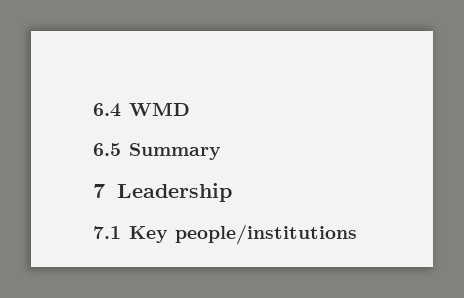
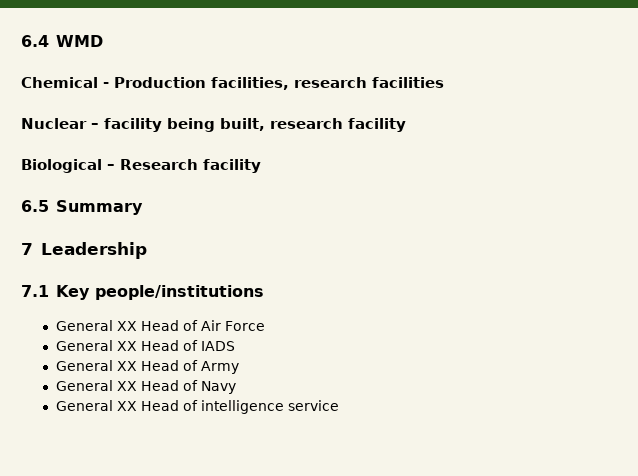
+ Chemical - Production facilities, research facilities
+ Nuclear – facility being built, research facility
+ Biological – Research facility
+ General XX Head of Air Force
+ General XX Head of IADS
+ General XX Head of Army
+ General XX Head of Navy
+ General XX Head of intelligence service

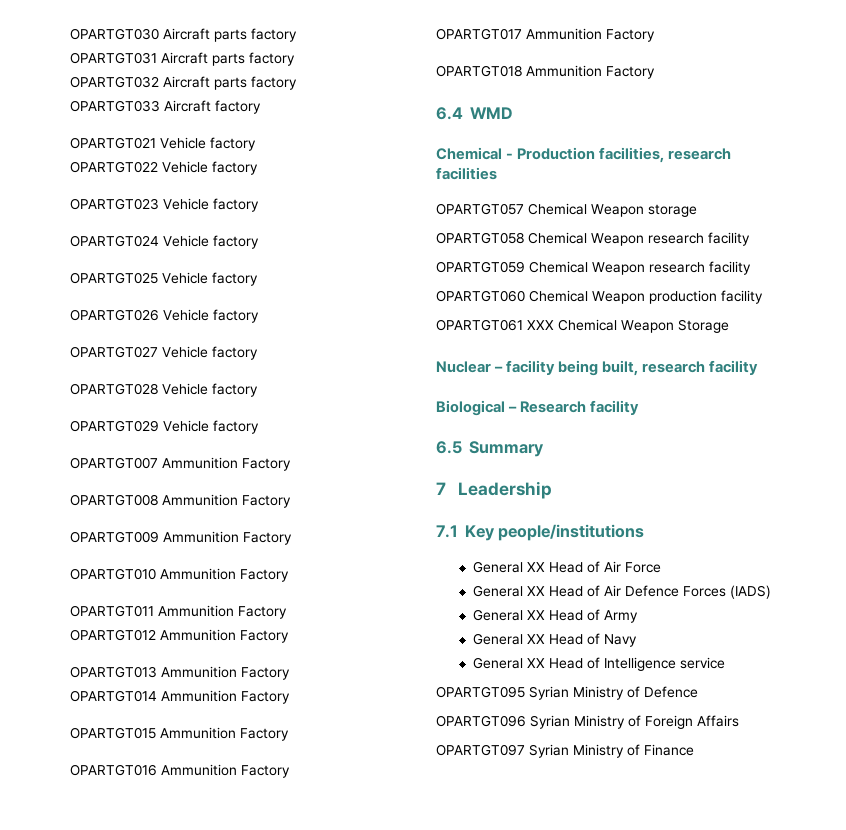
+ OPARTGT030 Aircraft parts factory
+ OPARTGT031 Aircraft parts factory
+ OPARTGT032 Aircraft parts factory
+ OPARTGT033 Aircraft factory
+ OPARTGT021 Vehicle factory
+ OPARTGT022 Vehicle factory
+ OPARTGT023 Vehicle factory
+ OPARTGT024 Vehicle factory
+ OPARTGT025 Vehicle factory
+ OPARTGT026 Vehicle factory
+ OPARTGT027 Vehicle factory
+ OPARTGT028 Vehicle factory
+ OPARTGT029 Vehicle factory
+ OPARTGT007 Ammunition Factory
+ OPARTGT008 Ammunition Factory
+ OPARTGT009 Ammunition Factory
+ OPARTGT010 Ammunition Factory
+ OPARTGT011 Ammunition Factory
+ OPARTGT012 Ammunition Factory
+ OPARTGT013 Ammunition Factory
+ OPARTGT014 Ammunition Factory
+ OPARTGT015 Ammunition Factory
+ OPARTGT016 Ammunition Factory
+ OPARTGT017 Ammunition Factory
+ OPARTGT018 Ammunition Factory
+ OPARTGT057 Chemical Weapon storage
+ OPARTGT058 Chemical Weapon research facility
+ OPARTGT059 Chemical Weapon research facility
+ OPARTGT060 Chemical Weapon production facility
+ OPARTGT061 XXX Chemical Weapon Storage
- General XX Head of IADS
+ General XX Head of Air Defence Forces (IADS)
- General XX Head of intelligence service
+ General XX Head of Intelligence service
+ OPARTGT095 Syrian Ministry of Defence
+ OPARTGT096 Syrian Ministry of Foreign Affairs
+ OPARTGT097 Syrian Ministry of Finance

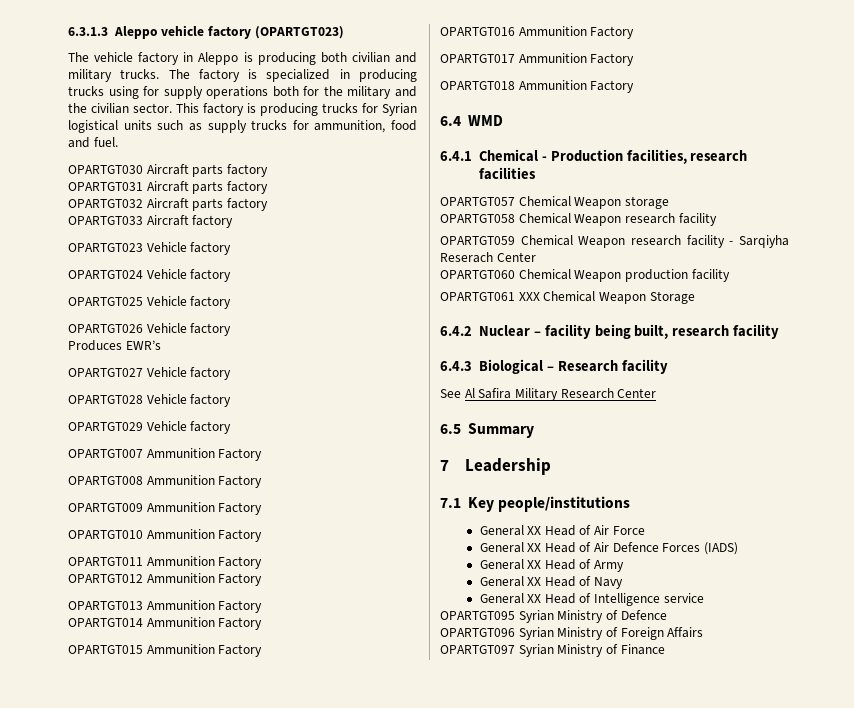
+ 6.3.1.3 Aleppo vehicle factory (OPARTGT023)
+ The vehicle factory in Aleppo is producing both civilian and military trucks. The factory is specialized in producing trucks using for supply operations both for the military and the civilian sector. This factory is producing trucks for Syrian logistical units such as supply trucks for ammunition, food and fuel.
- OPARTGT021 Vehicle factory
- OPARTGT022 Vehicle factory
+ Produces EWR’s
- Chemical - Production facilities, research facilities
+ 6.4.1 Chemical - Production facilities, research facilities
- OPARTGT059 Chemical Weapon research facility
+ OPARTGT059 Chemical Weapon research facility - Sarqiyha Reserach Center
- Nuclear – facility being built, research facility
+ 6.4.2 Nuclear – facility being built, research facility
- Biological – Research facility
+ 6.4.3 Biological – Research facility
+ See Al Safira Military Research Center

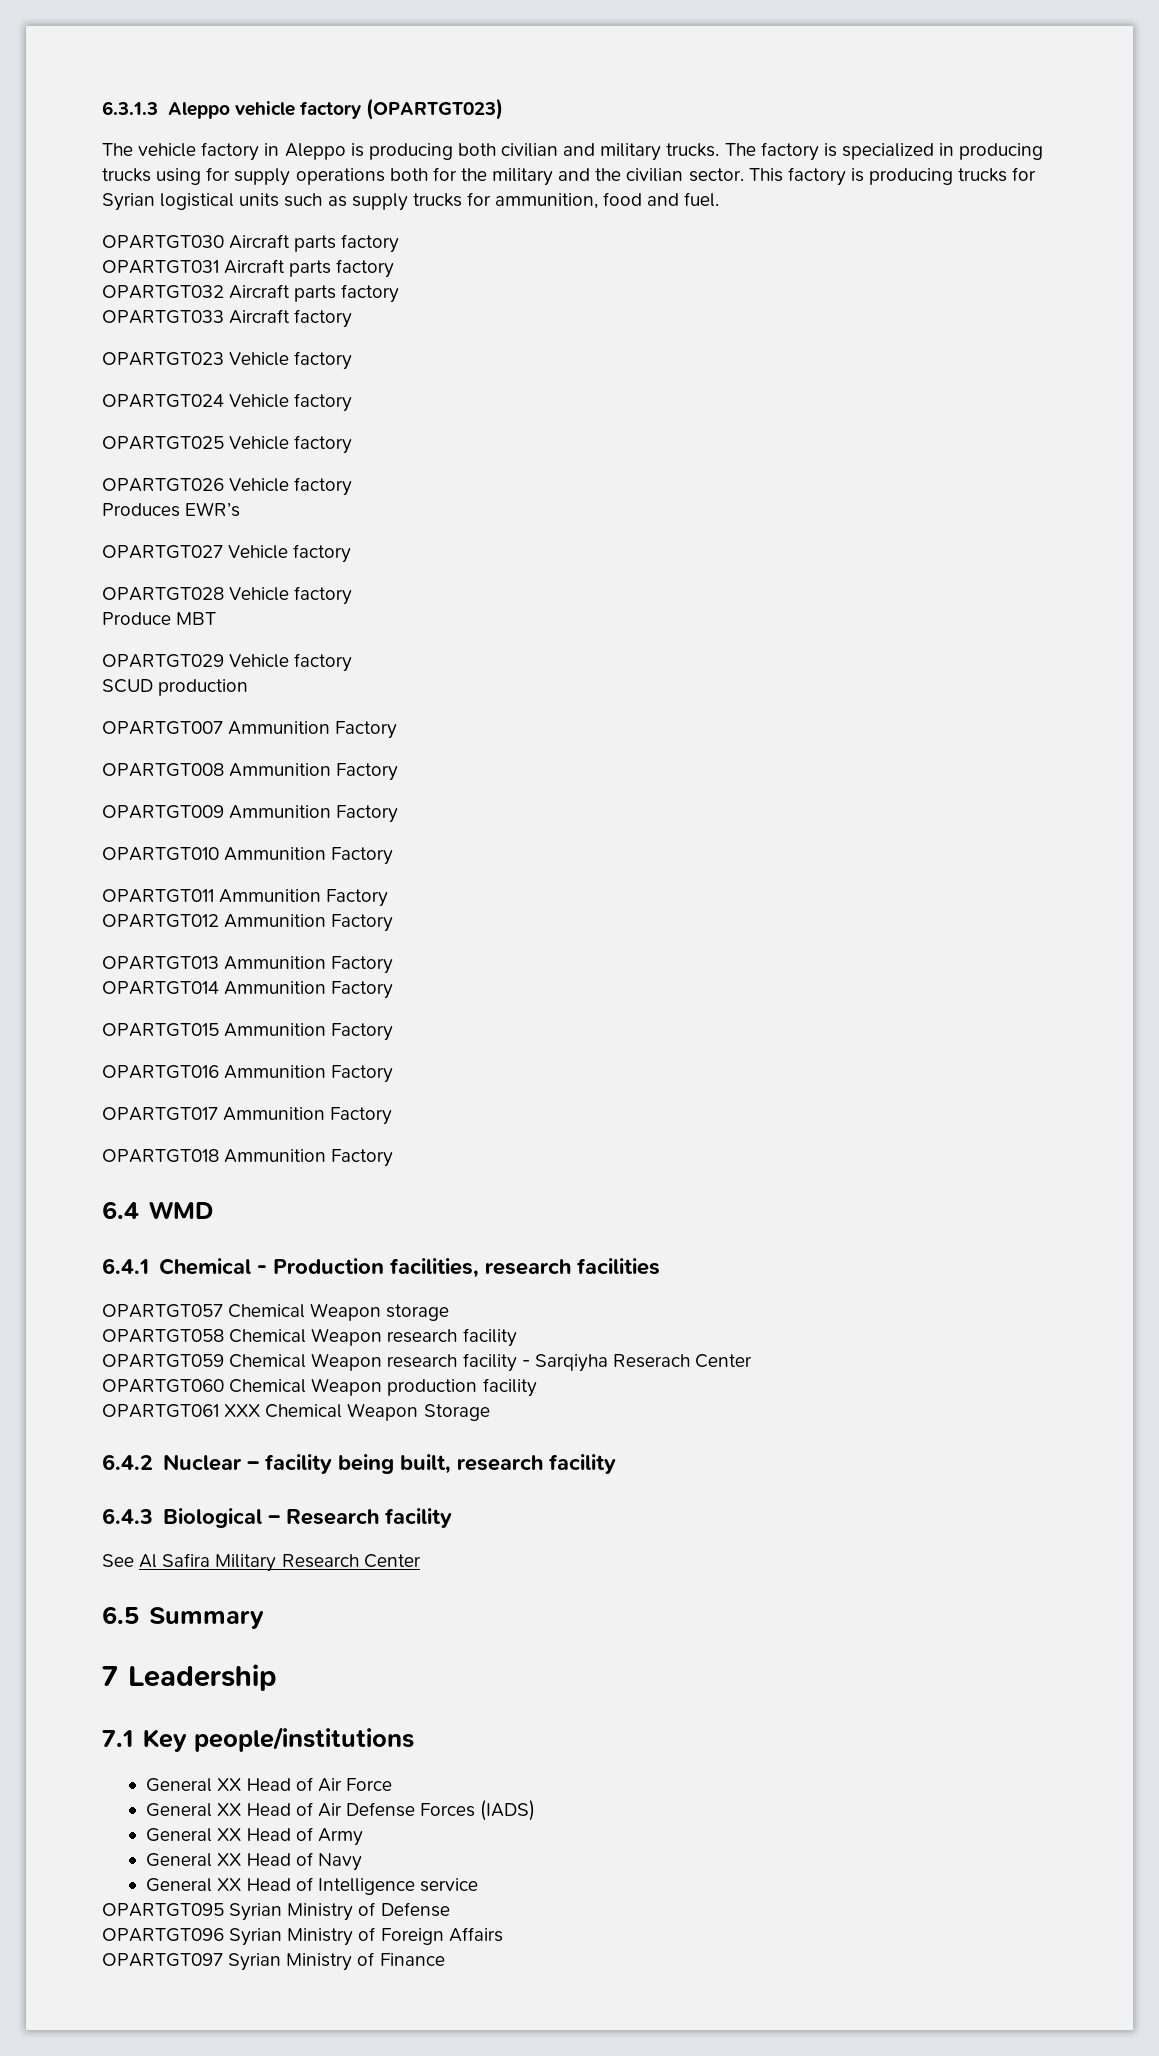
+ Produce MBT
+ SCUD production
- General XX Head of Air Defence Forces (IADS)
+ General XX Head of Air Defense Forces (IADS)
- OPARTGT095 Syrian Ministry of Defence
+ OPARTGT095 Syrian Ministry of Defense

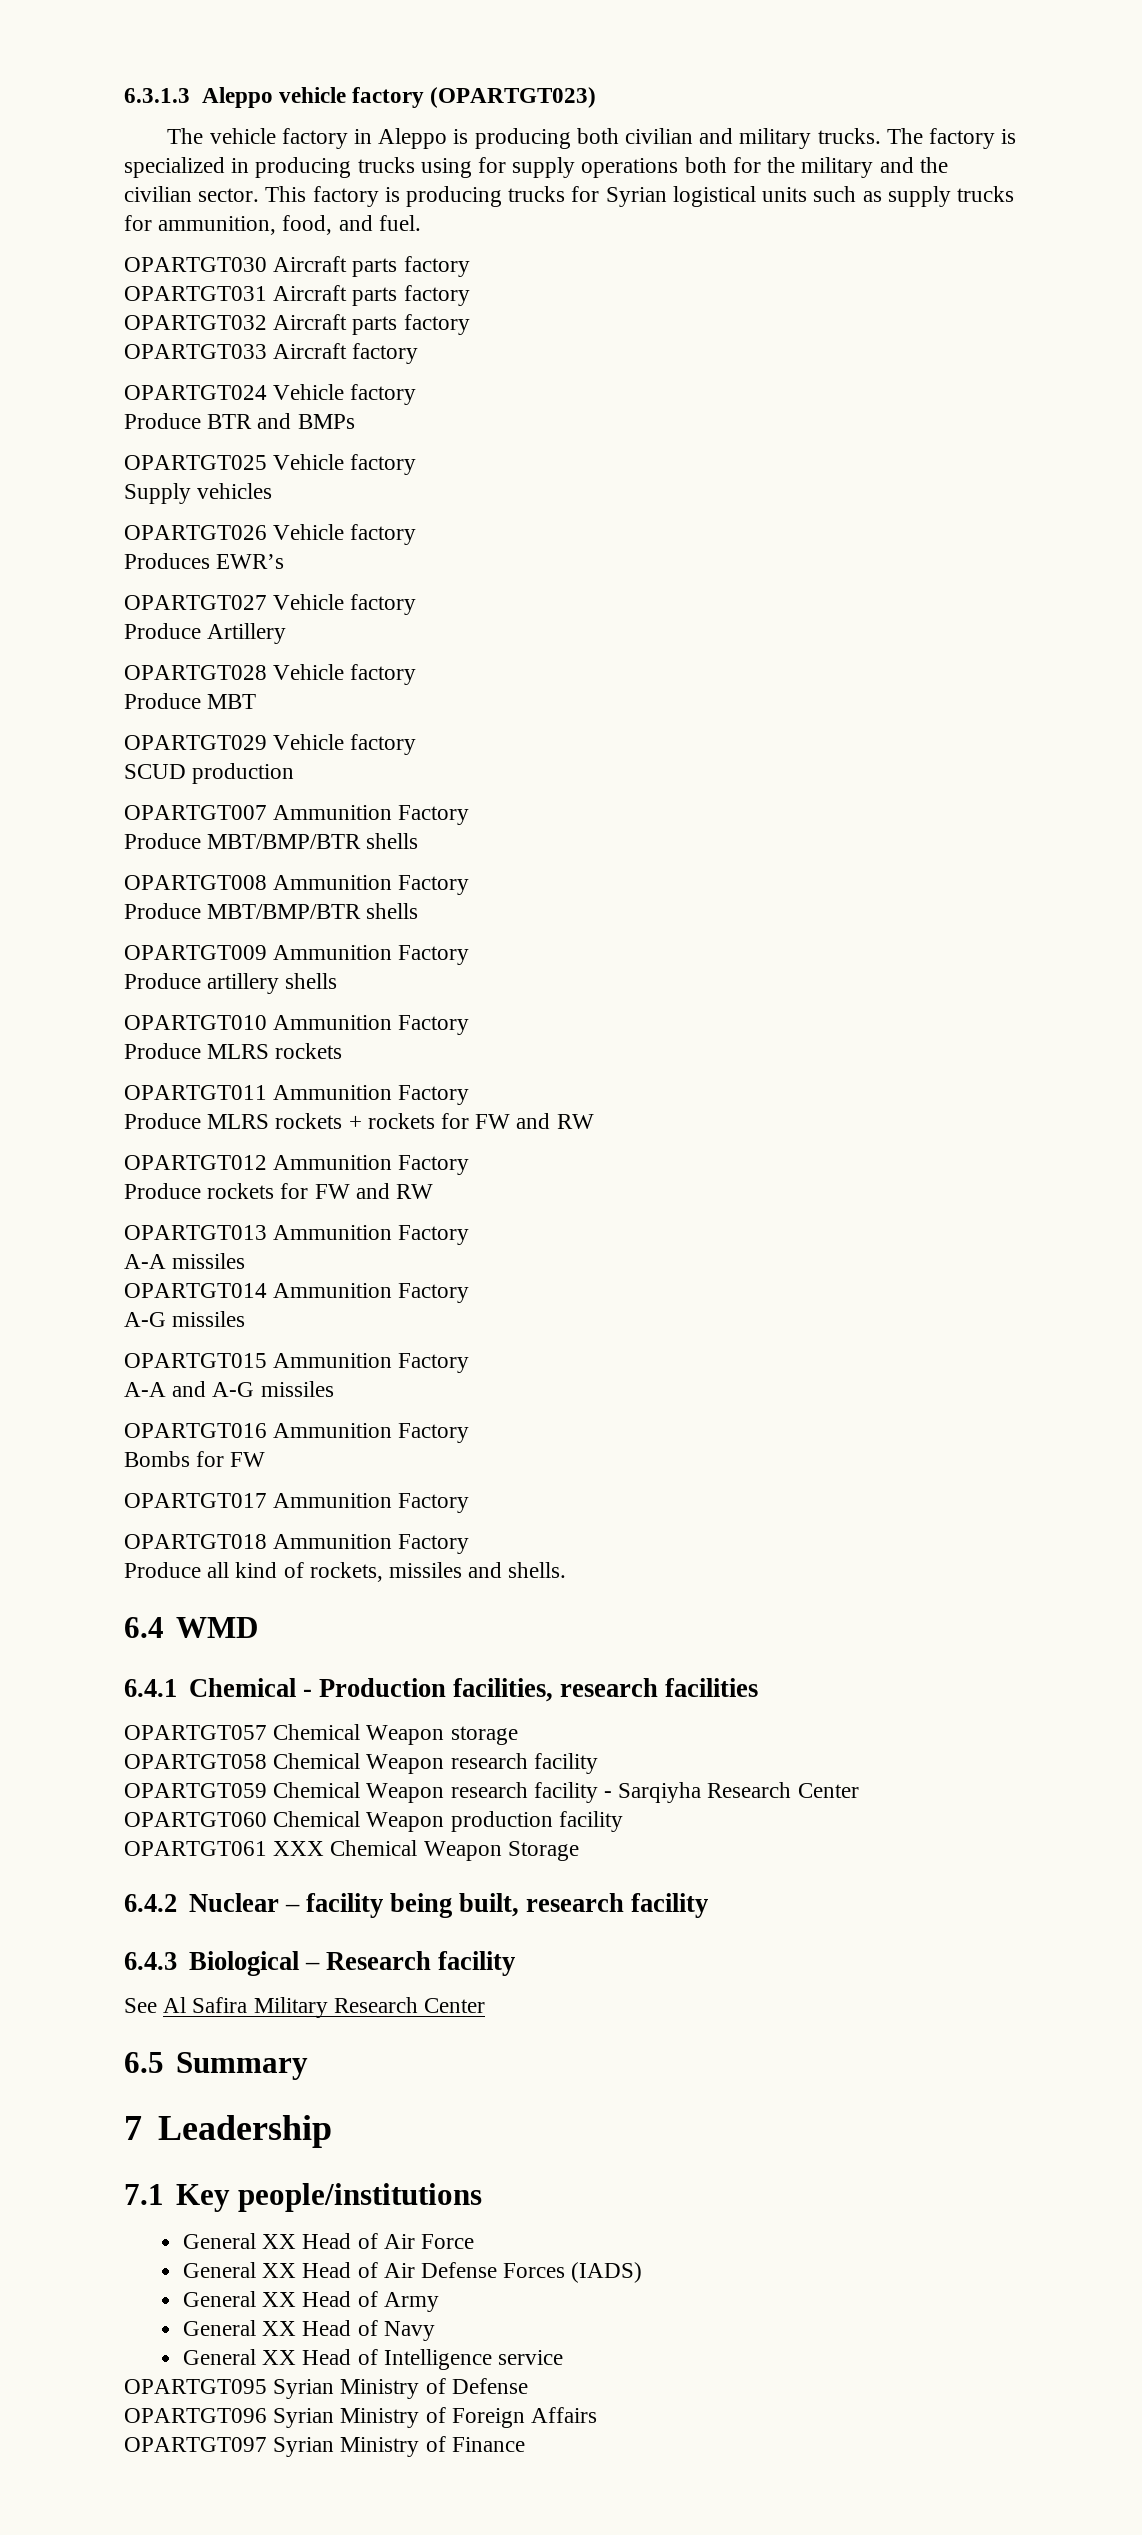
- This factory is producing trucks for Syrian logistical units such as supply trucks for ammunition, food and fuel.
+ This factory is producing trucks for Syrian logistical units such as supply trucks for ammunition, food, and fuel.
- OPARTGT023 Vehicle factory
+ Produce BTR and BMPs
+ Supply vehicles
+ Produce Artillery
  OPARTGT007 Ammunition Factory
+ Produce MBT/BMP/BTR shells
  OPARTGT008 Ammunition Factory
+ Produce MBT/BMP/BTR shells
+ Produce artillery shells
  OPARTGT010 Ammunition Factory
+ Produce MLRS rockets
+ Produce MLRS rockets + rockets for FW and RW
  OPARTGT012 Ammunition Factory
+ Produce rockets for FW and RW
+ A-A missiles
  OPARTGT014 Ammunition Factory
+ A-G missiles
+ A-A and A-G missiles
+ Bombs for FW
+ Produce all kind of rockets, missiles and shells.
- OPARTGT059 Chemical Weapon research facility - Sarqiyha Reserach Center
+ OPARTGT059 Chemical Weapon research facility - Sarqiyha Research Center

